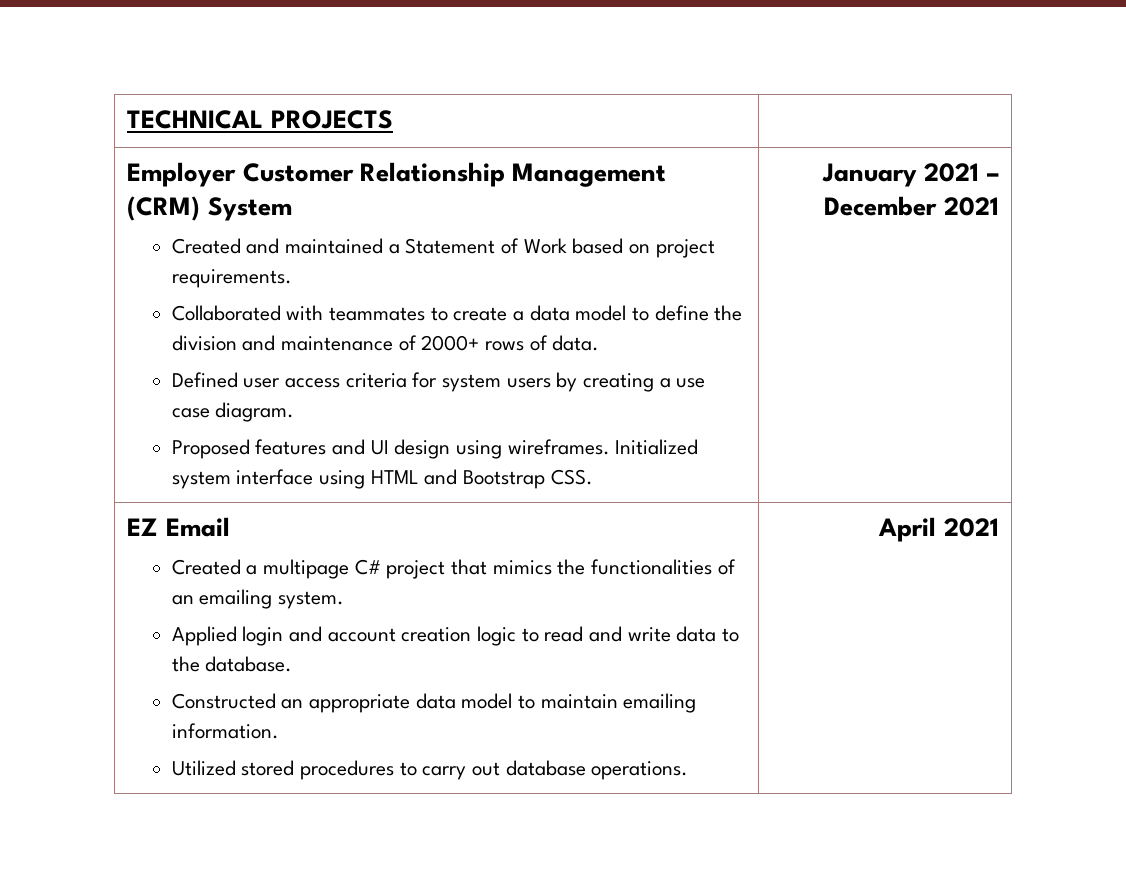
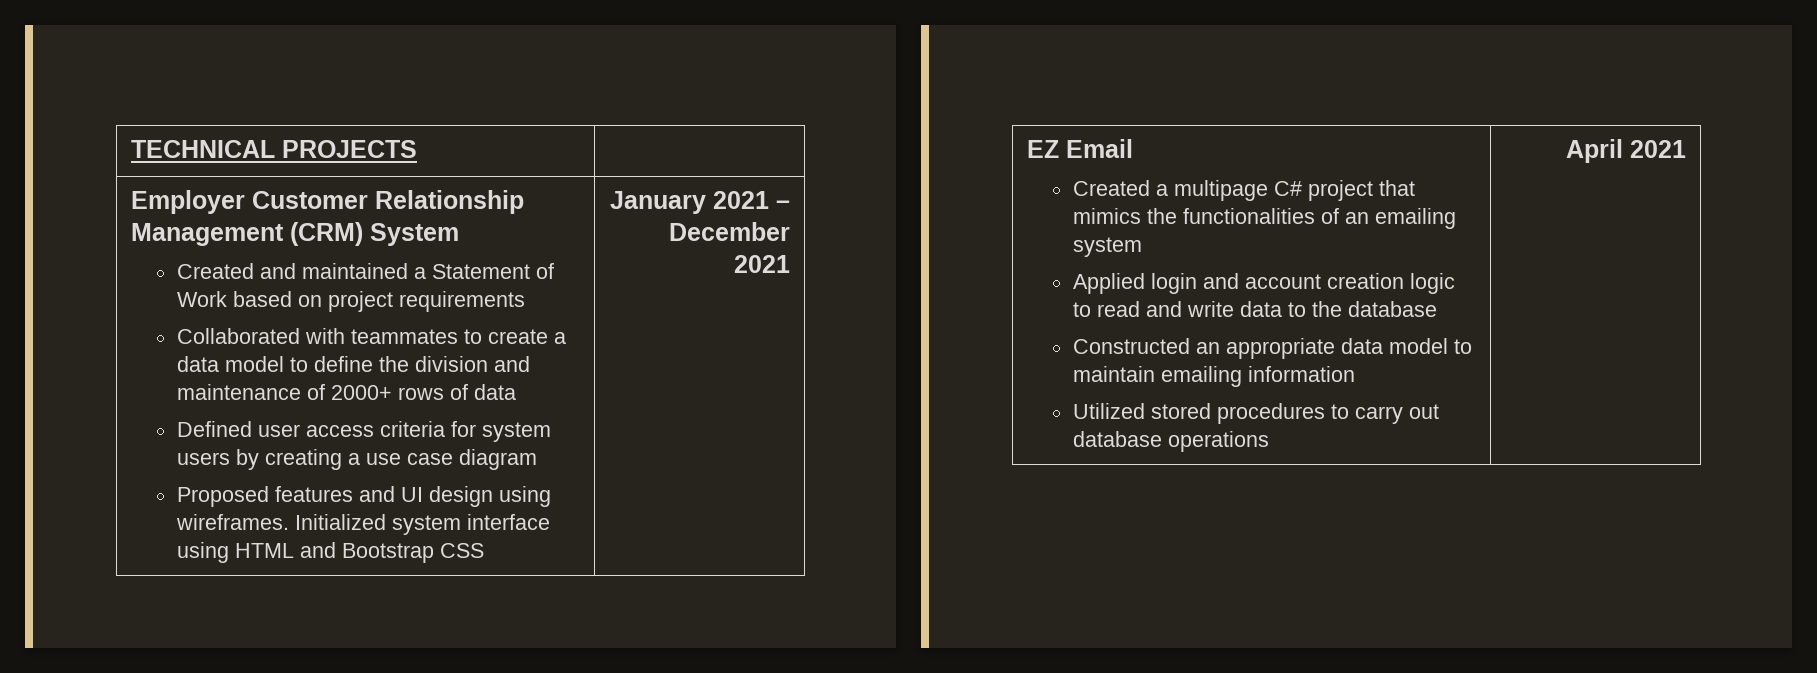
- Created and maintained a Statement of Work based on project requirements.
+ Created and maintained a Statement of Work based on project requirements
- Collaborated with teammates to create a data model to define the division and maintenance of 2000+ rows of data.
+ Collaborated with teammates to create a data model to define the division and maintenance of 2000+ rows of data
- Defined user access criteria for system users by creating a use case diagram.
+ Defined user access criteria for system users by creating a use case diagram
- Initialized system interface using HTML and Bootstrap CSS.
+ Initialized system interface using HTML and Bootstrap CSS
- Created a multipage C# project that mimics the functionalities of an emailing system.
+ Created a multipage C# project that mimics the functionalities of an emailing system
- Applied login and account creation logic to read and write data to the database.
+ Applied login and account creation logic to read and write data to the database
- Constructed an appropriate data model to maintain emailing information.
+ Constructed an appropriate data model to maintain emailing information
- Utilized stored procedures to carry out database operations.
+ Utilized stored procedures to carry out database operations

